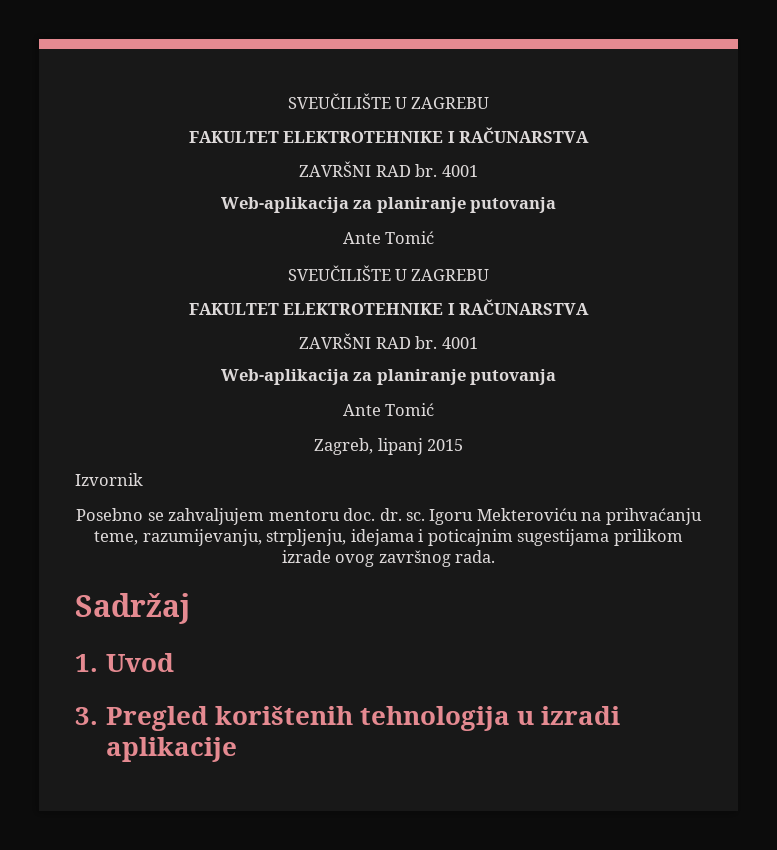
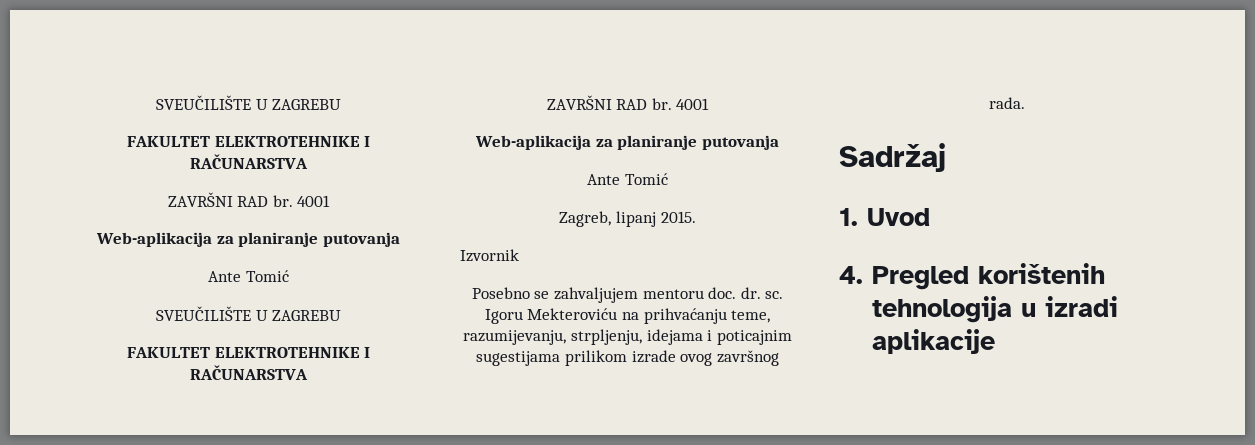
- Zagreb, lipanj 2015
+ Zagreb, lipanj 2015.
- 3. Pregled korištenih tehnologija u izradi aplikacije
+ 4. Pregled korištenih tehnologija u izradi aplikacije

